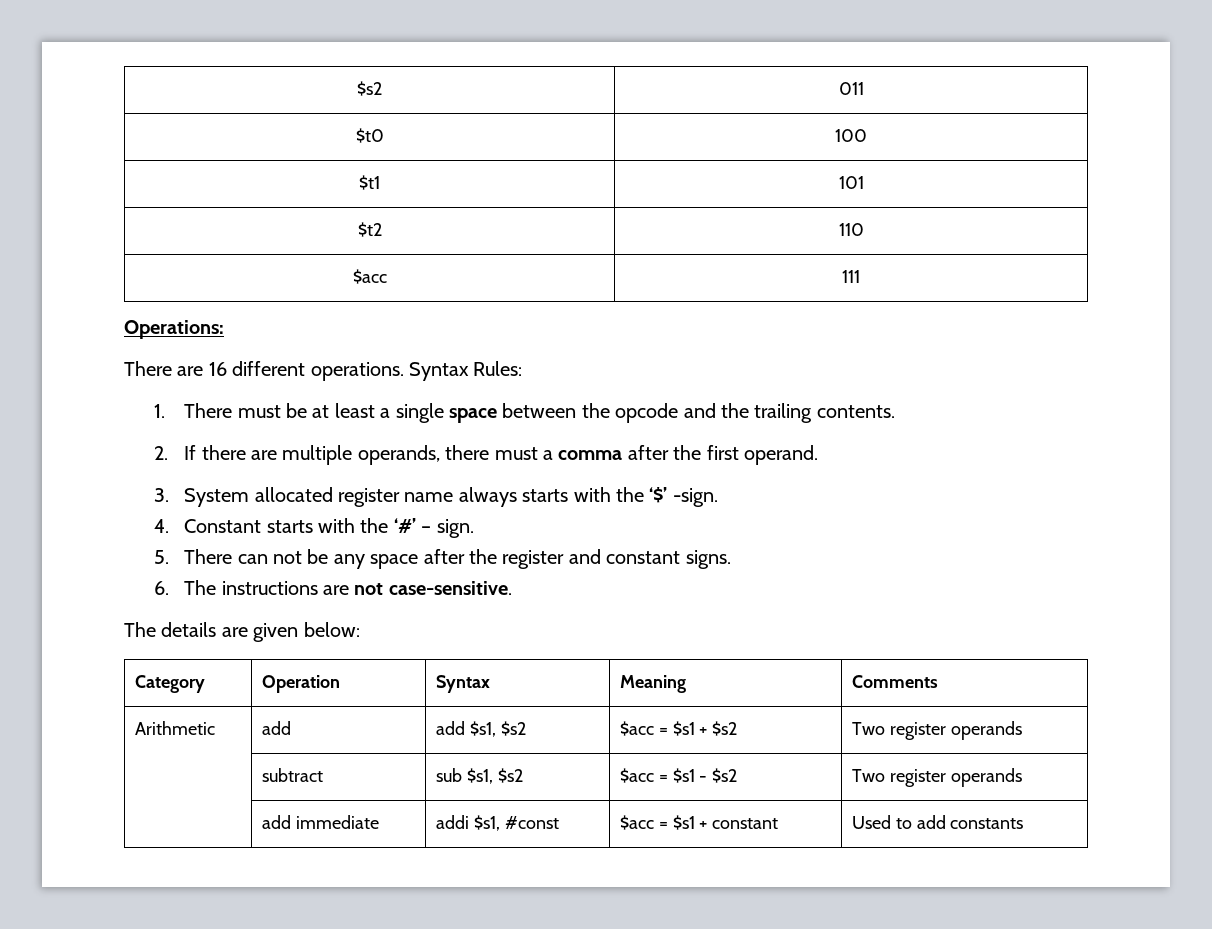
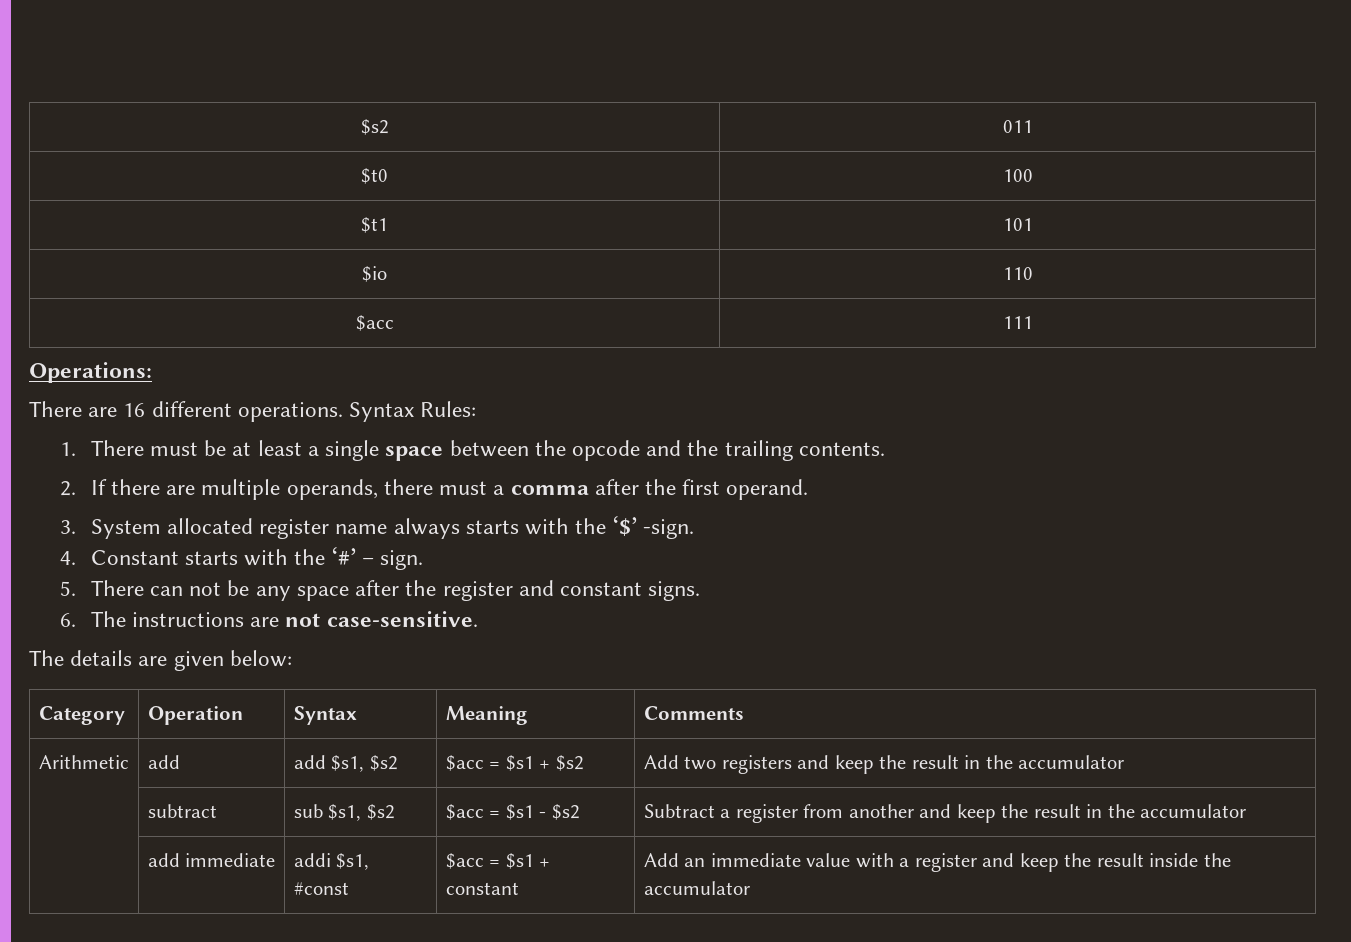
- $t2 | 110
+ $io | 110
- Arithmetic | add | add $s1, $s2 | $acc = $s1 + $s2 | Two register operands
+ Arithmetic | add | add $s1, $s2 | $acc = $s1 + $s2 | Add two registers and keep the result in the accumulator
- | subtract | sub $s1, $s2 | $acc = $s1 - $s2 | Two register operands
+ | subtract | sub $s1, $s2 | $acc = $s1 - $s2 | Subtract a register from another and keep the result in the accumulator
- | add immediate | addi $s1, #const | $acc = $s1 + constant | Used to add constants
+ | add immediate | addi $s1, #const | $acc = $s1 + constant | Add an immediate value with a register and keep the result inside the accumulator

